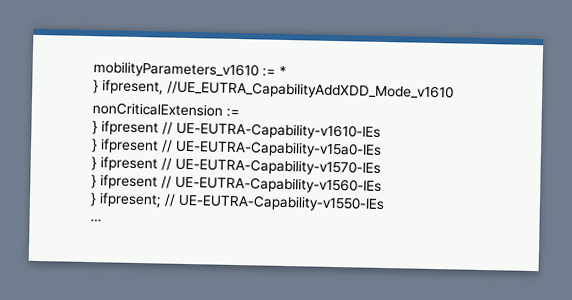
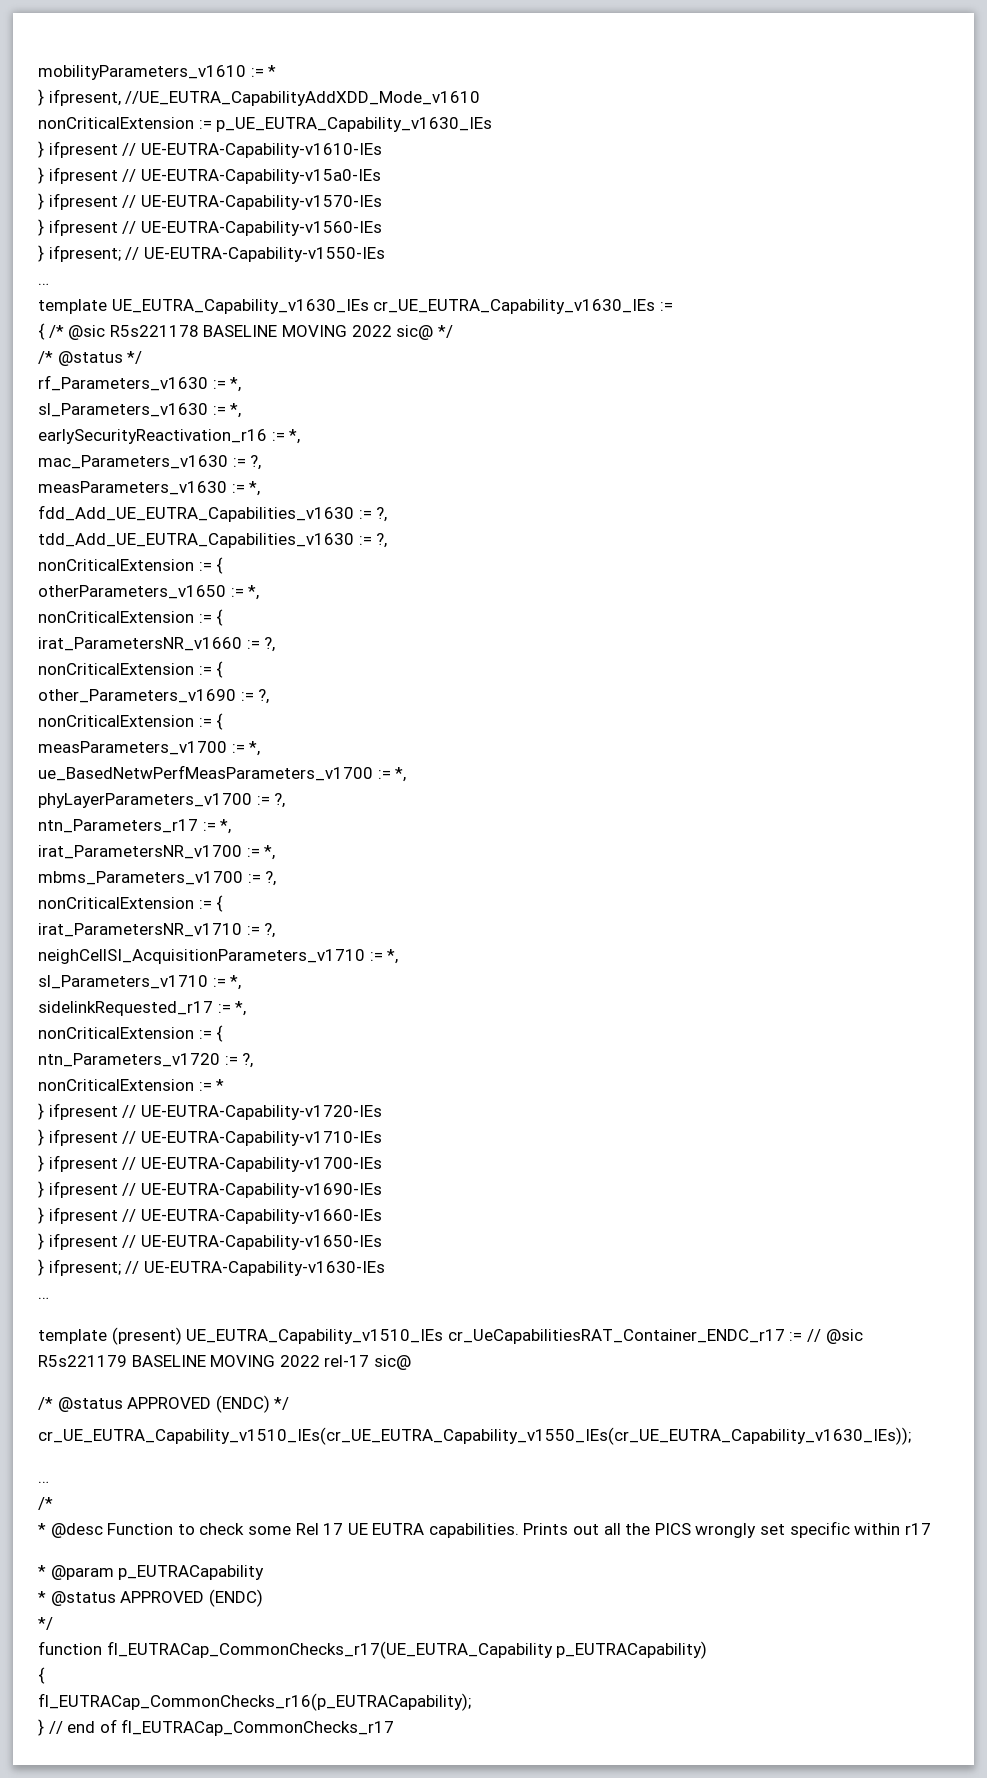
- nonCriticalExtension :=
+ nonCriticalExtension := p_UE_EUTRA_Capability_v1630_IEs
+ template UE_EUTRA_Capability_v1630_IEs cr_UE_EUTRA_Capability_v1630_IEs :=
+ { /* @sic R5s221178 BASELINE MOVING 2022 sic@ */
+ /* @status */
+ rf_Parameters_v1630 := *,
+ sl_Parameters_v1630 := *,
+ earlySecurityReactivation_r16 := *,
+ mac_Parameters_v1630 := ?,
+ measParameters_v1630 := *,
+ fdd_Add_UE_EUTRA_Capabilities_v1630 := ?,
+ tdd_Add_UE_EUTRA_Capabilities_v1630 := ?,
+ nonCriticalExtension := {
+ otherParameters_v1650 := *,
+ nonCriticalExtension := {
+ irat_ParametersNR_v1660 := ?,
+ nonCriticalExtension := {
+ other_Parameters_v1690 := ?,
+ nonCriticalExtension := {
+ measParameters_v1700 := *,
+ ue_BasedNetwPerfMeasParameters_v1700 := *,
+ phyLayerParameters_v1700 := ?,
+ ntn_Parameters_r17 := *,
+ irat_ParametersNR_v1700 := *,
+ mbms_Parameters_v1700 := ?,
+ nonCriticalExtension := {
+ irat_ParametersNR_v1710 := ?,
+ neighCellSI_AcquisitionParameters_v1710 := *,
+ sl_Parameters_v1710 := *,
+ sidelinkRequested_r17 := *,
+ nonCriticalExtension := {
+ ntn_Parameters_v1720 := ?,
+ nonCriticalExtension := *
+ } ifpresent // UE-EUTRA-Capability-v1720-IEs
+ } ifpresent // UE-EUTRA-Capability-v1710-IEs
+ } ifpresent // UE-EUTRA-Capability-v1700-IEs
+ } ifpresent // UE-EUTRA-Capability-v1690-IEs
+ } ifpresent // UE-EUTRA-Capability-v1660-IEs
+ } ifpresent // UE-EUTRA-Capability-v1650-IEs
+ } ifpresent; // UE-EUTRA-Capability-v1630-IEs
+ …
+ template (present) UE_EUTRA_Capability_v1510_IEs cr_UeCapabilitiesRAT_Container_ENDC_r17 := // @sic R5s221179 BASELINE MOVING 2022 rel-17 sic@
+ /* @status APPROVED (ENDC) */
+ cr_UE_EUTRA_Capability_v1510_IEs(cr_UE_EUTRA_Capability_v1550_IEs(cr_UE_EUTRA_Capability_v1630_IEs));
+ …
+ /*
+ * @desc Function to check some Rel 17 UE EUTRA capabilities. Prints out all the PICS wrongly set specific within r17
+ * @param p_EUTRACapability
+ * @status APPROVED (ENDC)
+ */
+ function fl_EUTRACap_CommonChecks_r17(UE_EUTRA_Capability p_EUTRACapability)
+ {
+ fl_EUTRACap_CommonChecks_r16(p_EUTRACapability);
+ } // end of fl_EUTRACap_CommonChecks_r17

